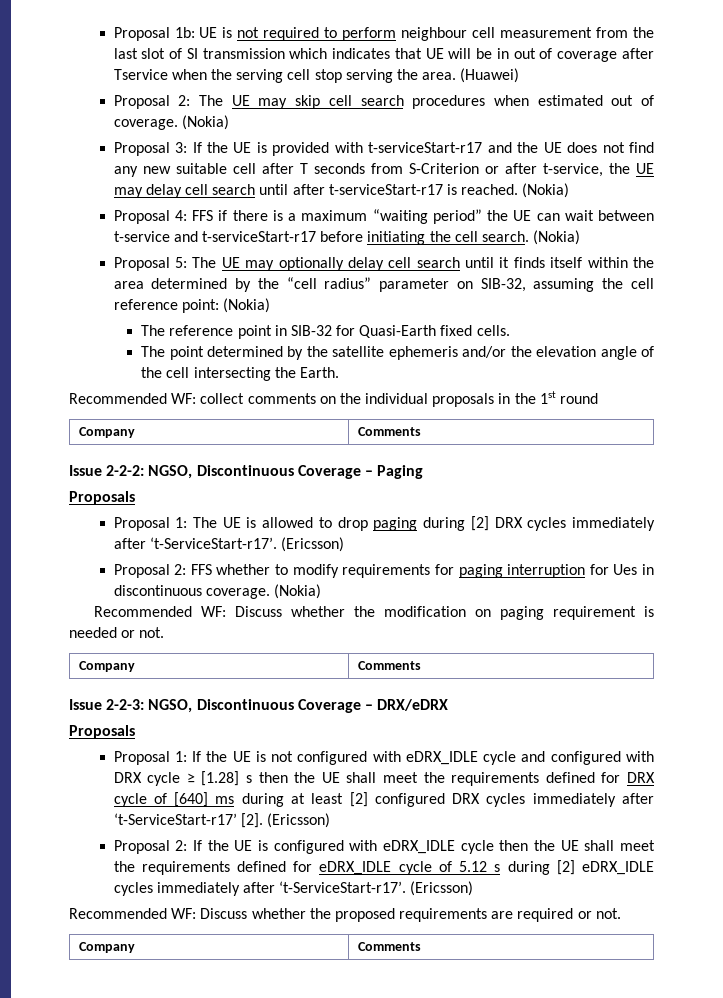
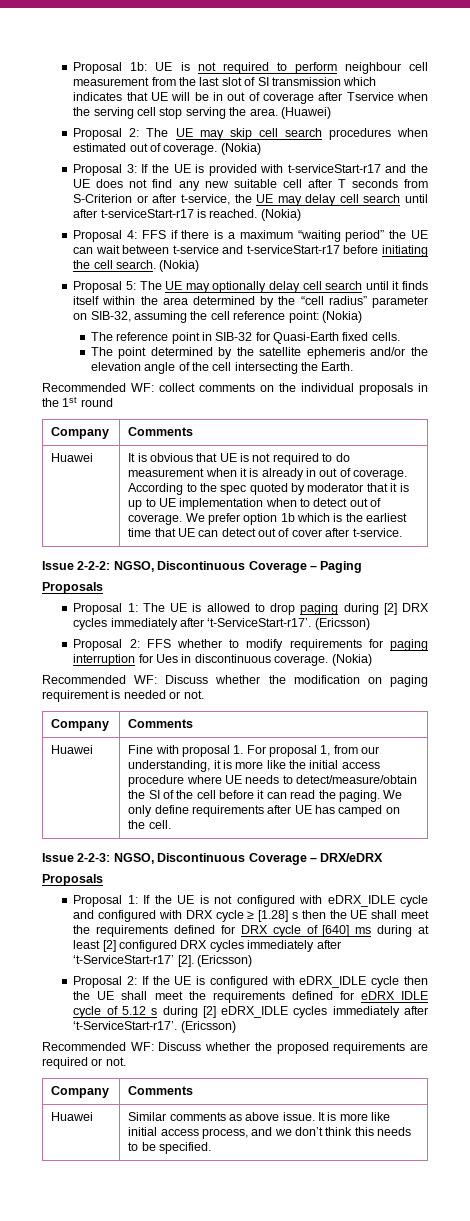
+ Huawei | It is obvious that UE is not required to do measurement when it is already in out of coverage. According to the spec quoted by moderator that it is up to UE implementation when to detect out of coverage. We prefer option 1b which is the earliest time that UE can detect out of cover after t-service.
+ Huawei | Fine with proposal 1. For proposal 1, from our understanding, it is more like the initial access procedure where UE needs to detect/measure/obtain the SI of the cell before it can read the paging. We only define requirements after UE has camped on the cell.
+ Huawei | Similar comments as above issue. It is more like initial access process, and we don’t think this needs to be specified.

